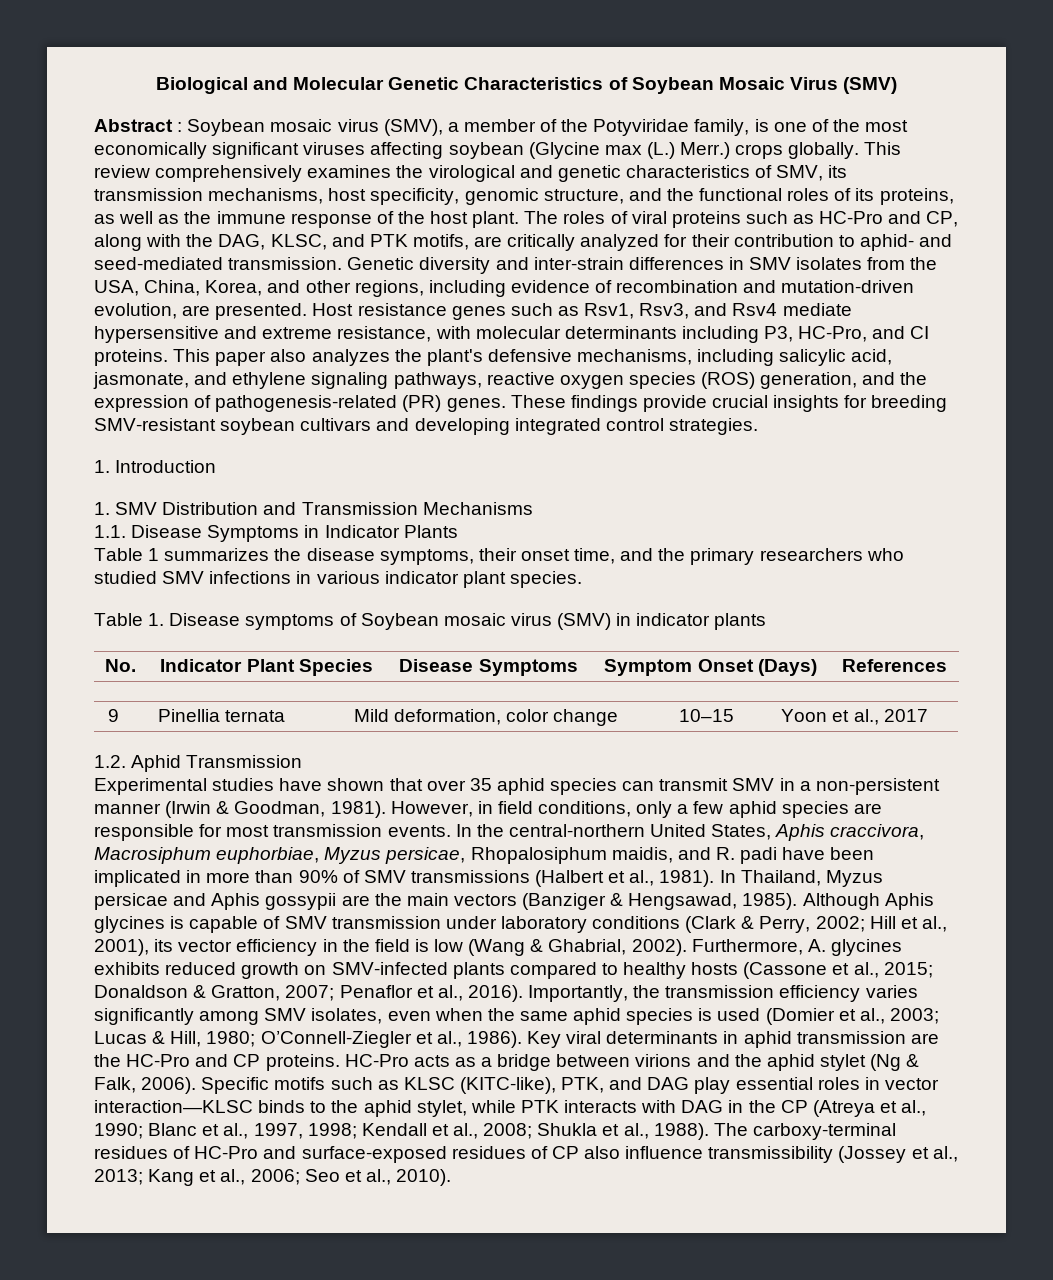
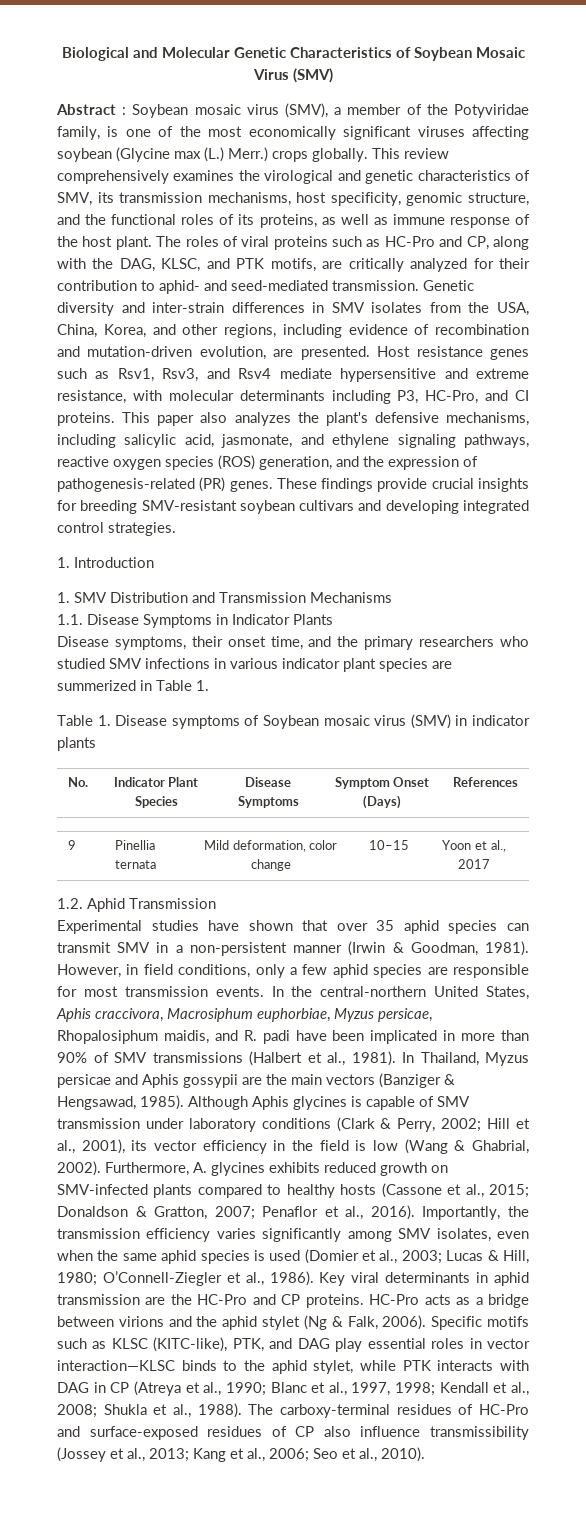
- This review comprehensively examines the virological and genetic characteristics of SMV, its transmission mechanisms, host specificity, genomic structure, and the functional roles of its proteins, as well as the immune response of the host plant.
+ This review comprehensively examines the virological and genetic characteristics of SMV, its transmission mechanisms, host specificity, genomic structure, and the functional roles of its proteins, as well as immune response of the host plant.
- Table 1 summarizes the disease symptoms, their onset time, and the primary researchers who studied SMV infections in various indicator plant species.
+ Disease symptoms, their onset time, and the primary researchers who studied SMV infections in various indicator plant species are summerized in Table 1.
- Specific motifs such as KLSC (KITC-like), PTK, and DAG play essential roles in vector interaction—KLSC binds to the aphid stylet, while PTK interacts with DAG in the CP (Atreya et al., 1990; Blanc et al., 1997, 1998; Kendall et al., 2008; Shukla et al., 1988).
+ Specific motifs such as KLSC (KITC-like), PTK, and DAG play essential roles in vector interaction—KLSC binds to the aphid stylet, while PTK interacts with DAG in CP (Atreya et al., 1990; Blanc et al., 1997, 1998; Kendall et al., 2008; Shukla et al., 1988).

